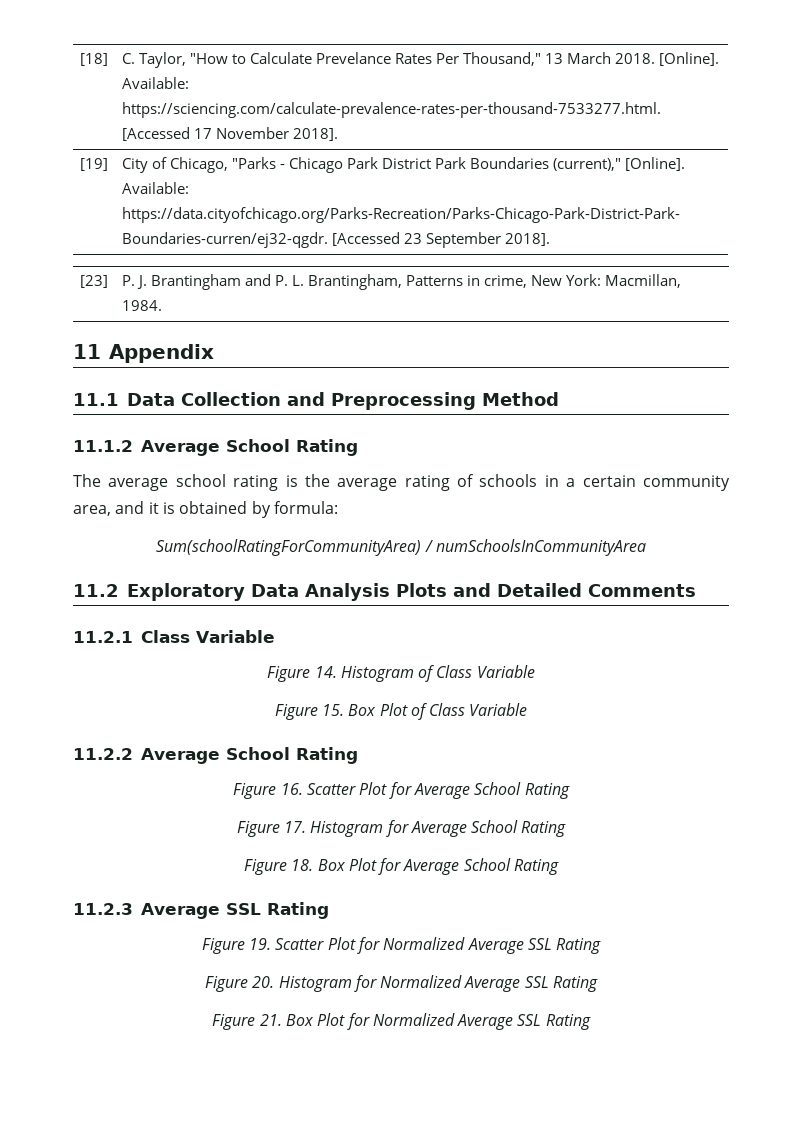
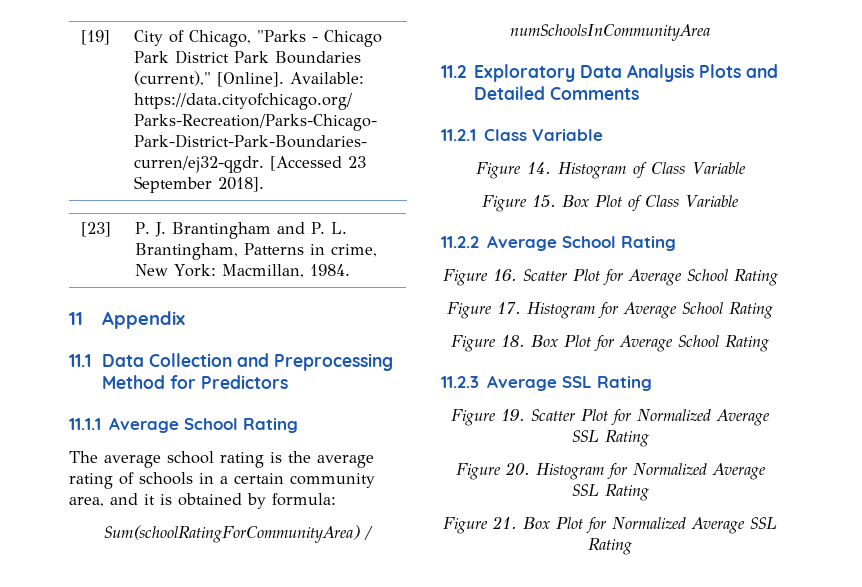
- [18] | C. Taylor, "How to Calculate Prevelance Rates Per Thousand," 13 March 2018. [Online]. Available: https://sciencing.com/calculate-prevalence-rates-per-thousand-7533277.html. [Accessed 17 November 2018].
- 11.1 Data Collection and Preprocessing Method
- 11.1.2 Average School Rating
+ 11.1 Data Collection and Preprocessing Method for Predictors
+ 11.1.1 Average School Rating

